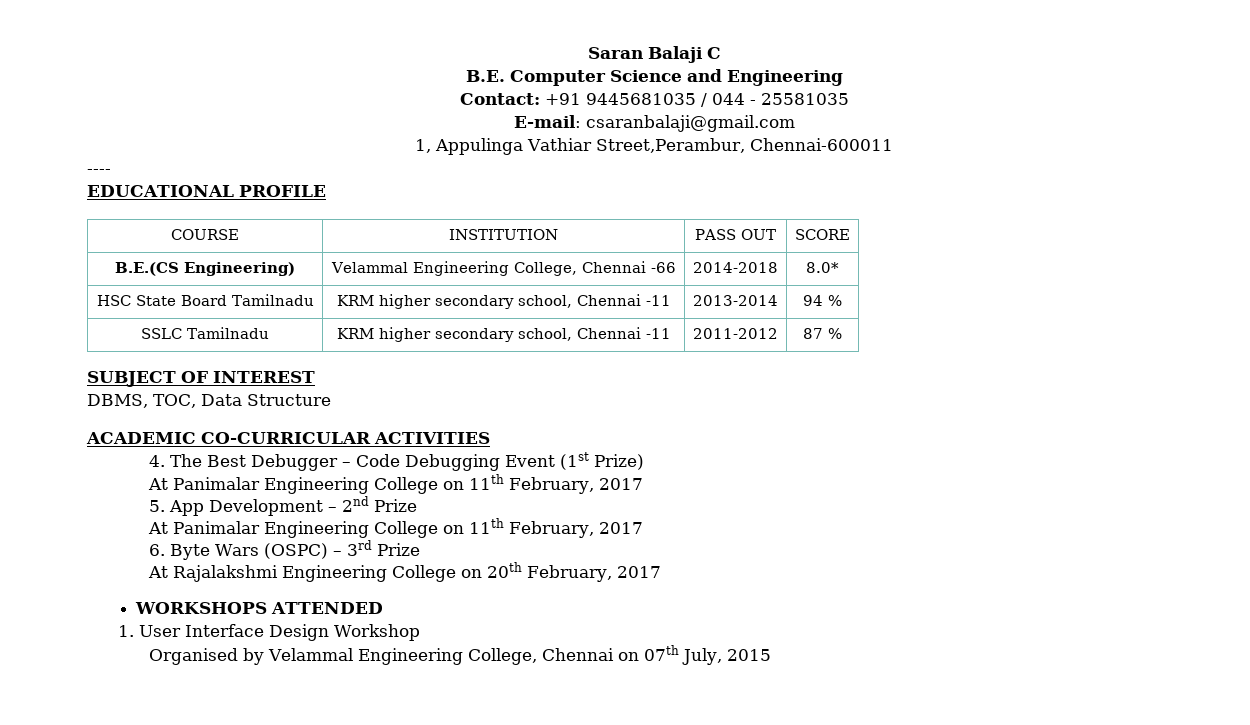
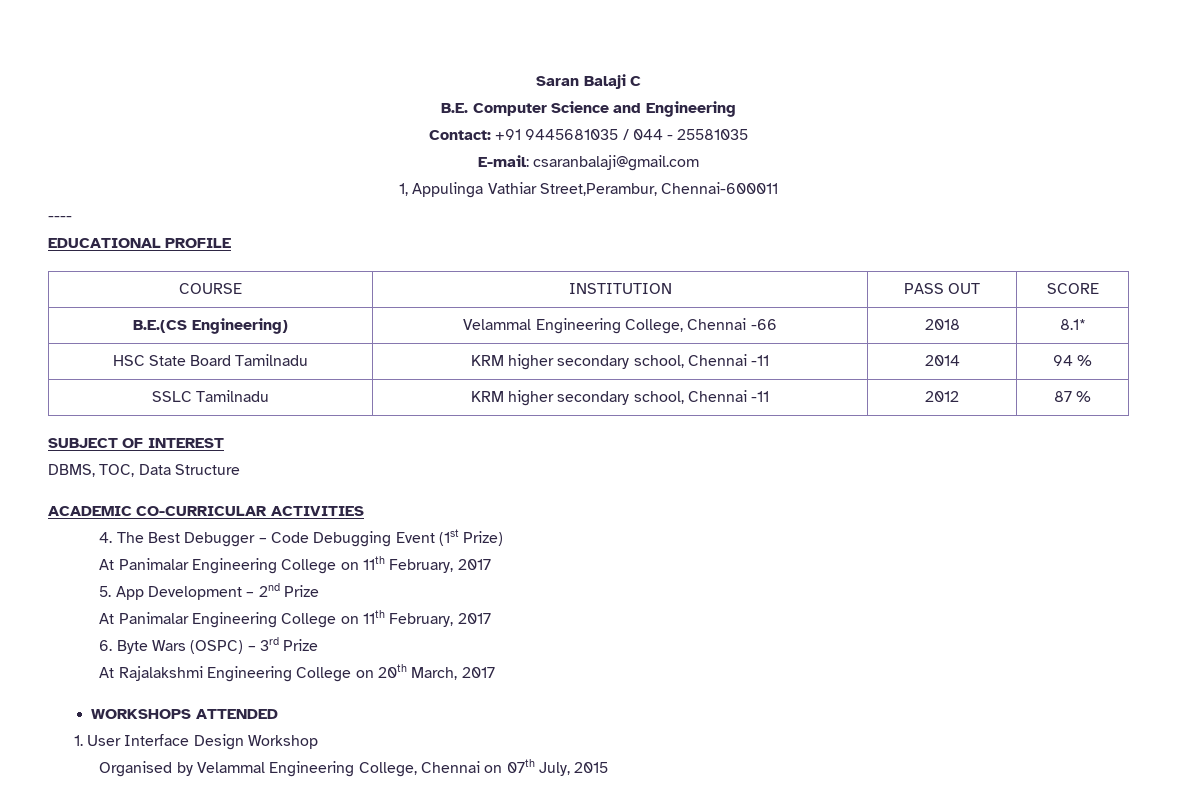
- B.E.(CS Engineering) | Velammal Engineering College, Chennai -66 | 2014-2018 | 8.0*
+ B.E.(CS Engineering) | Velammal Engineering College, Chennai -66 | 2018 | 8.1*
- HSC State Board Tamilnadu | KRM higher secondary school, Chennai -11 | 2013-2014 | 94 %
+ HSC State Board Tamilnadu | KRM higher secondary school, Chennai -11 | 2014 | 94 %
- SSLC Tamilnadu | KRM higher secondary school, Chennai -11 | 2011-2012 | 87 %
+ SSLC Tamilnadu | KRM higher secondary school, Chennai -11 | 2012 | 87 %
- At Rajalakshmi Engineering College on 20th February, 2017
+ At Rajalakshmi Engineering College on 20th March, 2017

